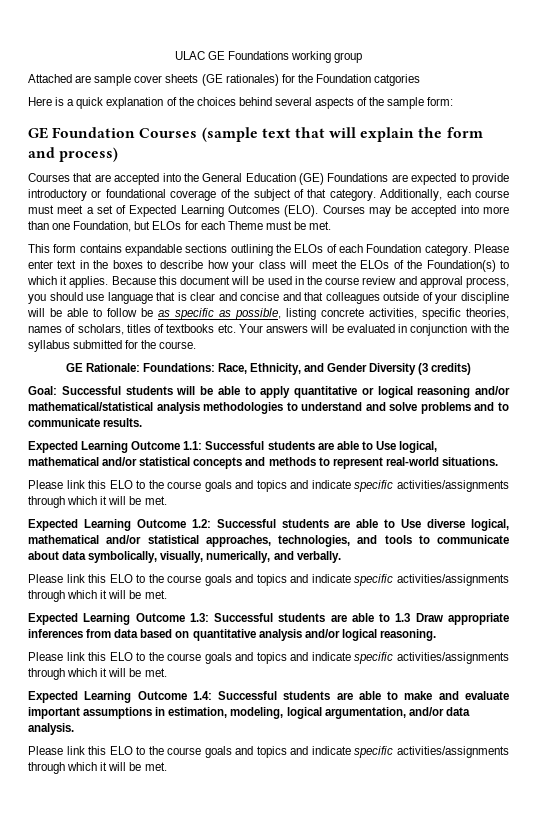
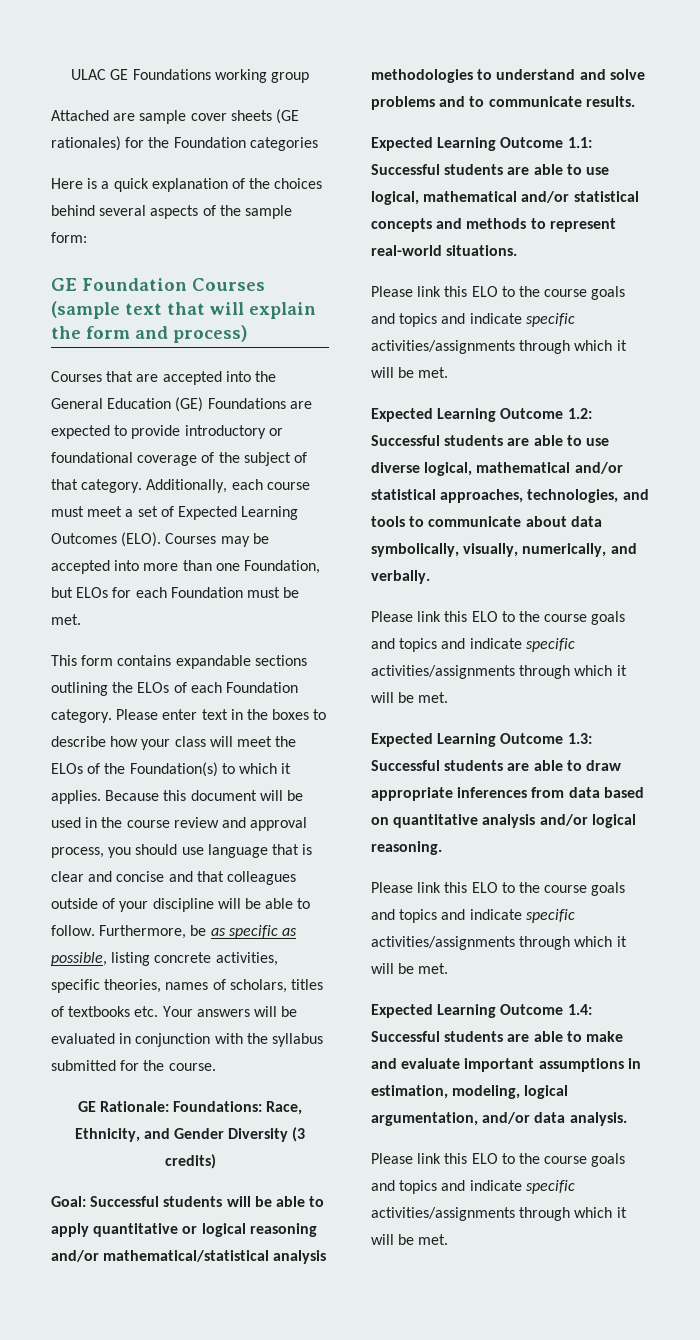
- Attached are sample cover sheets (GE rationales) for the Foundation catgories
+ Attached are sample cover sheets (GE rationales) for the Foundation categories
- Courses may be accepted into more than one Foundation, but ELOs for each Theme must be met.
+ Courses may be accepted into more than one Foundation, but ELOs for each Foundation must be met.
- Because this document will be used in the course review and approval process, you should use language that is clear and concise and that colleagues outside of your discipline will be able to follow be as specific as possible, listing concrete activities, specific theories, names of scholars, titles of textbooks etc. Your answers will be evaluated in conjunction with the syllabus submitted for the course.
+ Because this document will be used in the course review and approval process, you should use language that is clear and concise and that colleagues outside of your discipline will be able to follow. Furthermore, be as specific as possible, listing concrete activities, specific theories, names of scholars, titles of textbooks etc. Your answers will be evaluated in conjunction with the syllabus submitted for the course.
- Expected Learning Outcome 1.1: Successful students are able to Use logical, mathematical and/or statistical concepts and methods to represent real-world situations.
+ Expected Learning Outcome 1.1: Successful students are able to use logical, mathematical and/or statistical concepts and methods to represent real-world situations.
- Expected Learning Outcome 1.2: Successful students are able to Use diverse logical, mathematical and/or statistical approaches, technologies, and tools to communicate about data symbolically, visually, numerically, and verbally.
+ Expected Learning Outcome 1.2: Successful students are able to use diverse logical, mathematical and/or statistical approaches, technologies, and tools to communicate about data symbolically, visually, numerically, and verbally.
- Expected Learning Outcome 1.3: Successful students are able to 1.3 Draw appropriate inferences from data based on quantitative analysis and/or logical reasoning.
+ Expected Learning Outcome 1.3: Successful students are able to draw appropriate inferences from data based on quantitative analysis and/or logical reasoning.

